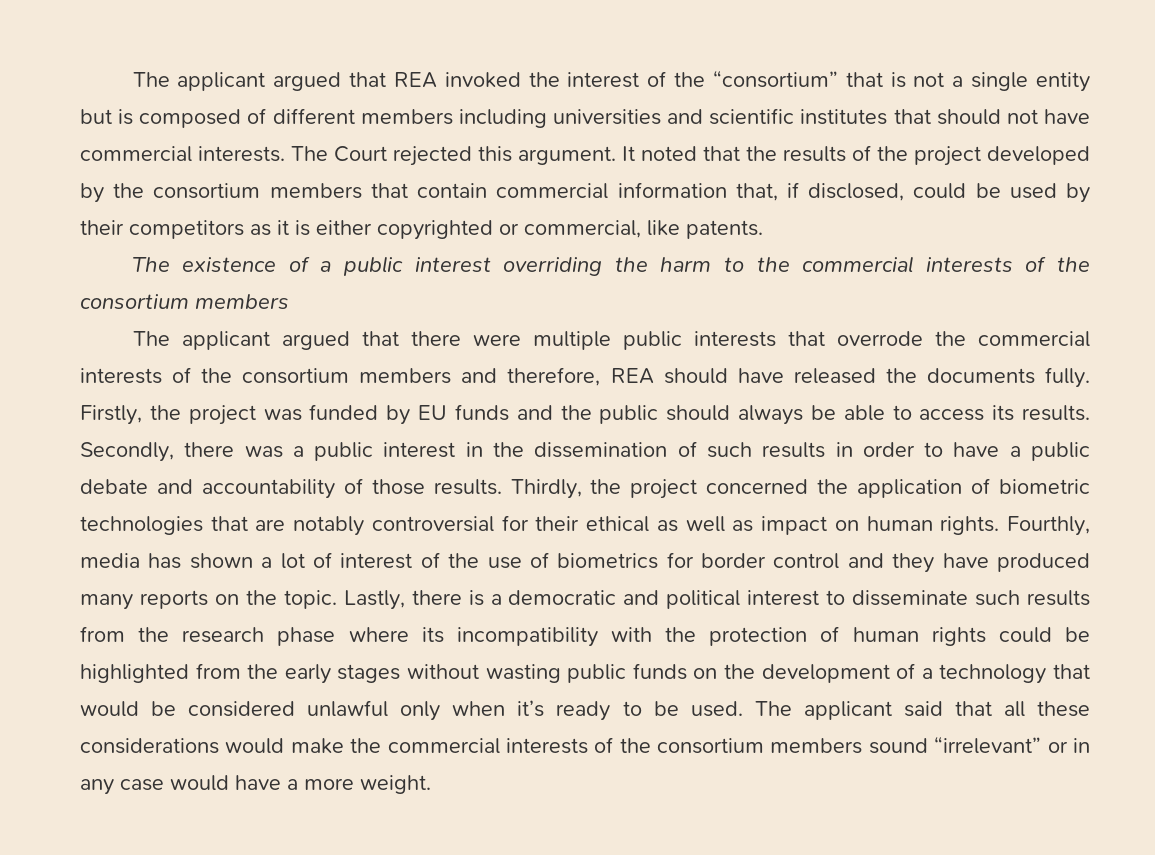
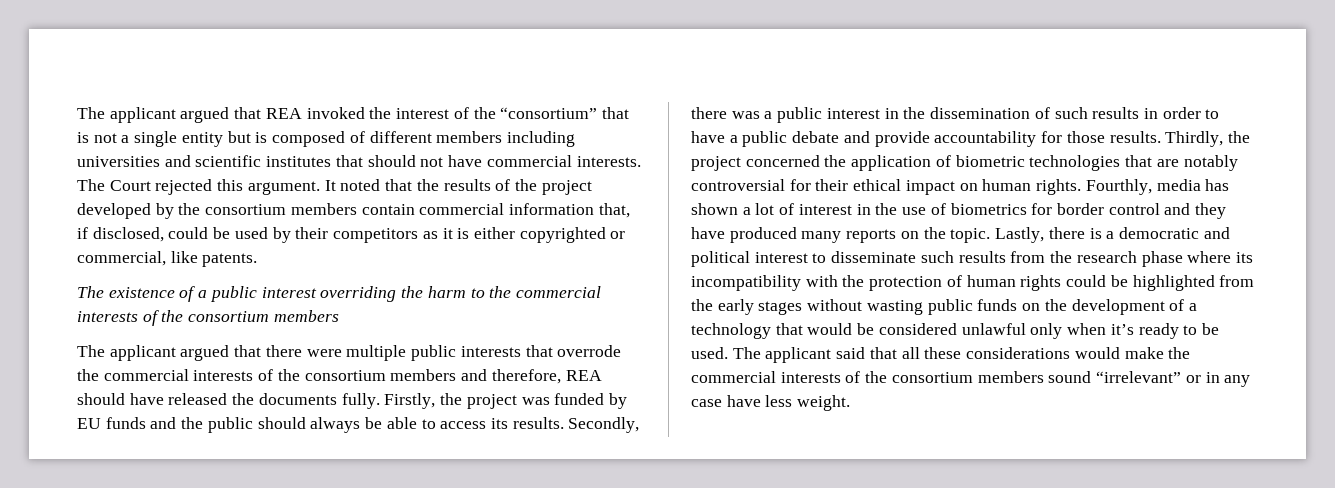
- It noted that the results of the project developed by the consortium members that contain commercial information that, if disclosed, could be used by their competitors as it is either copyrighted or commercial, like patents.
+ It noted that the results of the project developed by the consortium members contain commercial information that, if disclosed, could be used by their competitors as it is either copyrighted or commercial, like patents.
- Secondly, there was a public interest in the dissemination of such results in order to have a public debate and accountability of those results.
+ Secondly, there was a public interest in the dissemination of such results in order to have a public debate and provide accountability for those results.
- Thirdly, the project concerned the application of biometric technologies that are notably controversial for their ethical as well as impact on human rights.
+ Thirdly, the project concerned the application of biometric technologies that are notably controversial for their ethical impact on human rights.
- Fourthly, media has shown a lot of interest of the use of biometrics for border control and they have produced many reports on the topic.
+ Fourthly, media has shown a lot of interest in the use of biometrics for border control and they have produced many reports on the topic.
- The applicant said that all these considerations would make the commercial interests of the consortium members sound “irrelevant” or in any case would have a more weight.
+ The applicant said that all these considerations would make the commercial interests of the consortium members sound “irrelevant” or in any case have less weight.

